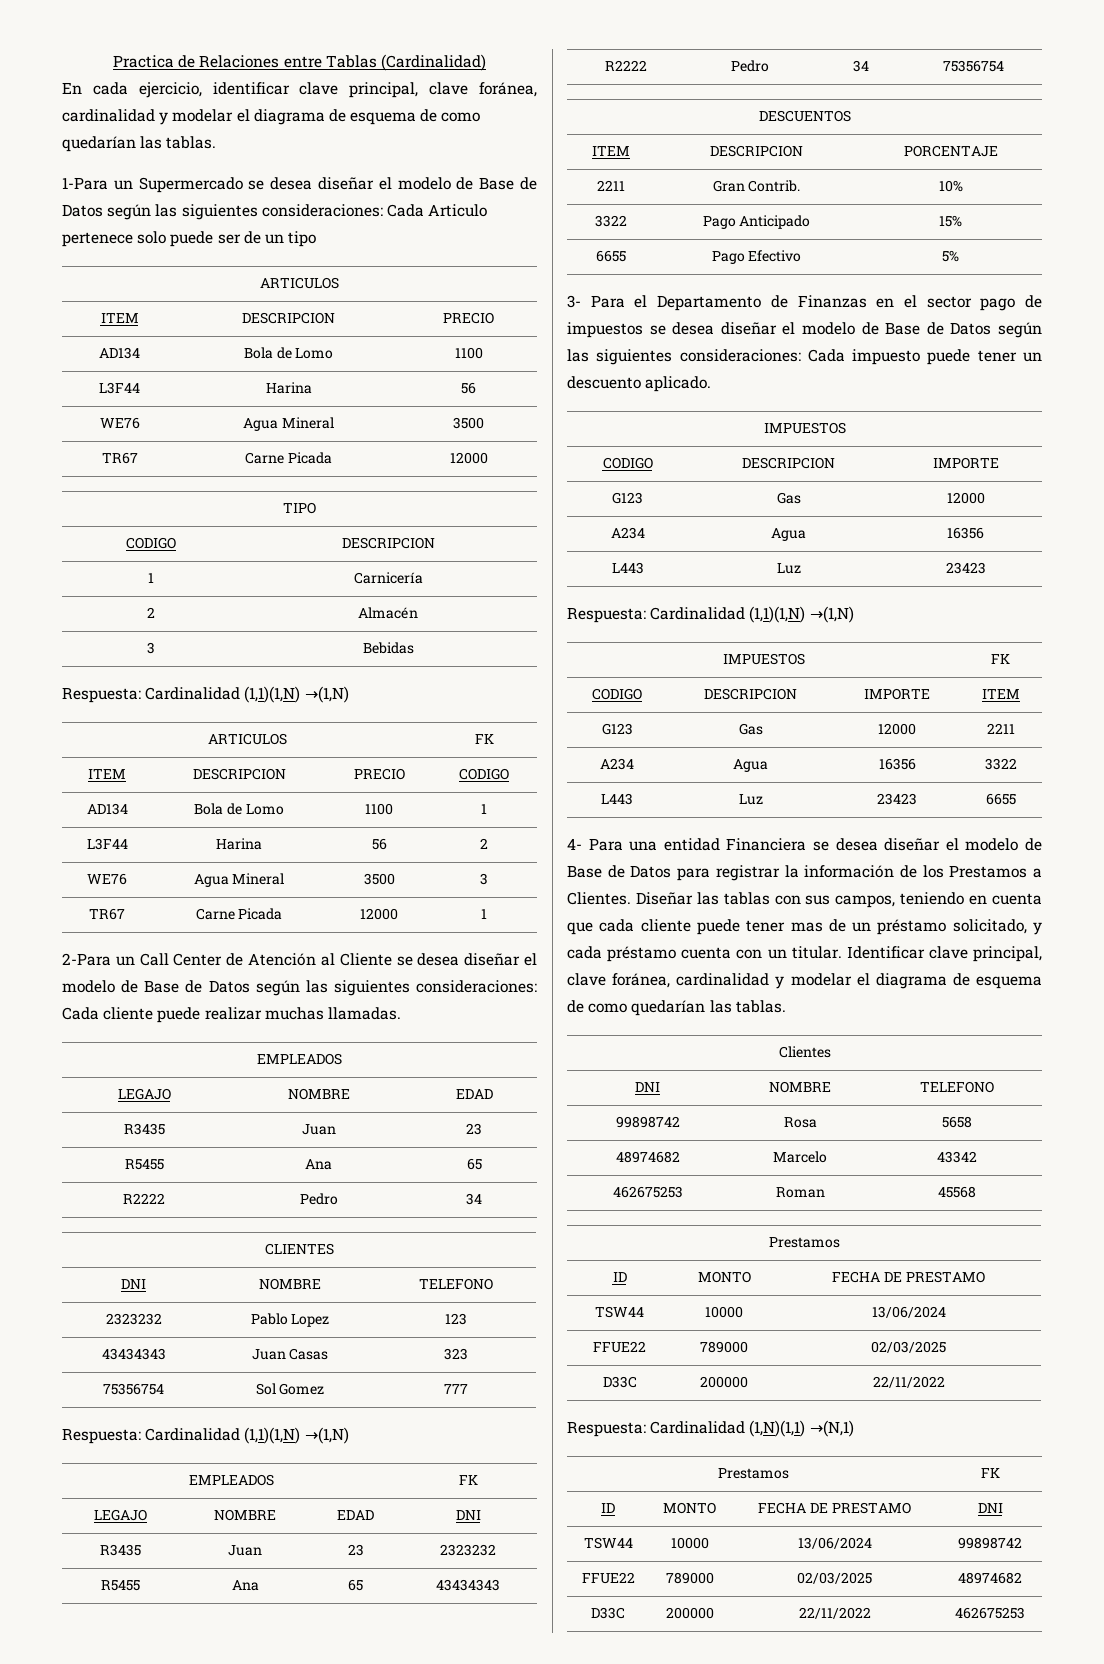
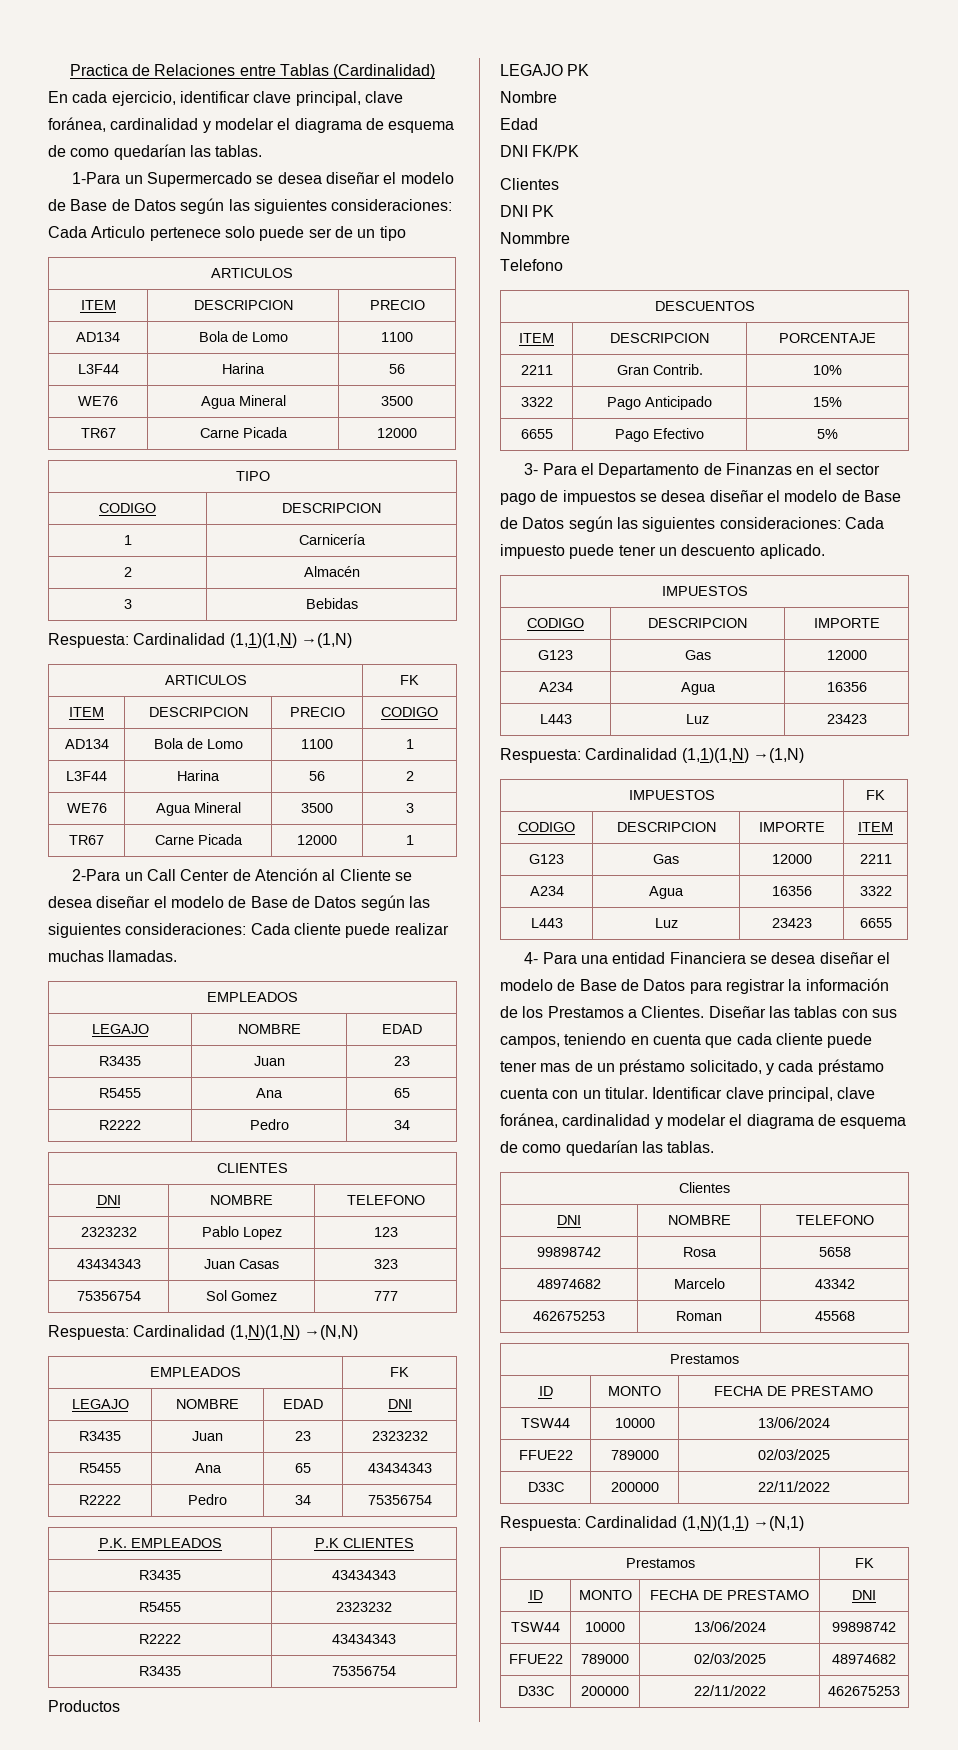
  75356754 | Sol Gomez | 777
- Respuesta: Cardinalidad (1,1)(1,N) →(1,N)
+ Respuesta: Cardinalidad (1,N)(1,N) →(N,N)
+ P.K. EMPLEADOS | P.K CLIENTES
+ R3435 | 43434343
+ R5455 | 2323232
+ R2222 | 43434343
+ R3435 | 75356754
+ Productos
+ LEGAJO PK
+ Nombre
+ Edad
+ DNI FK/PK
+ Clientes
+ DNI PK
+ Nommbre
+ Telefono

